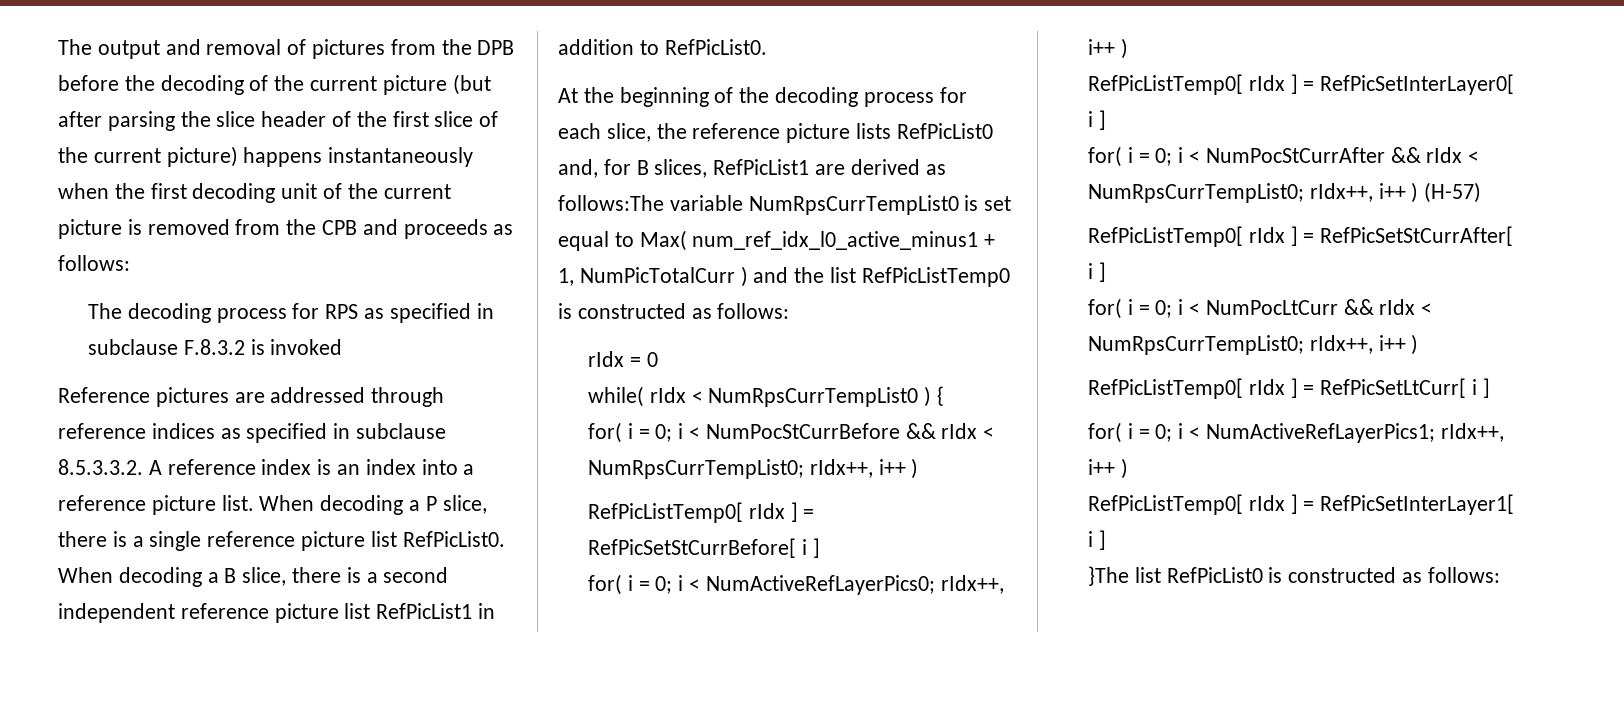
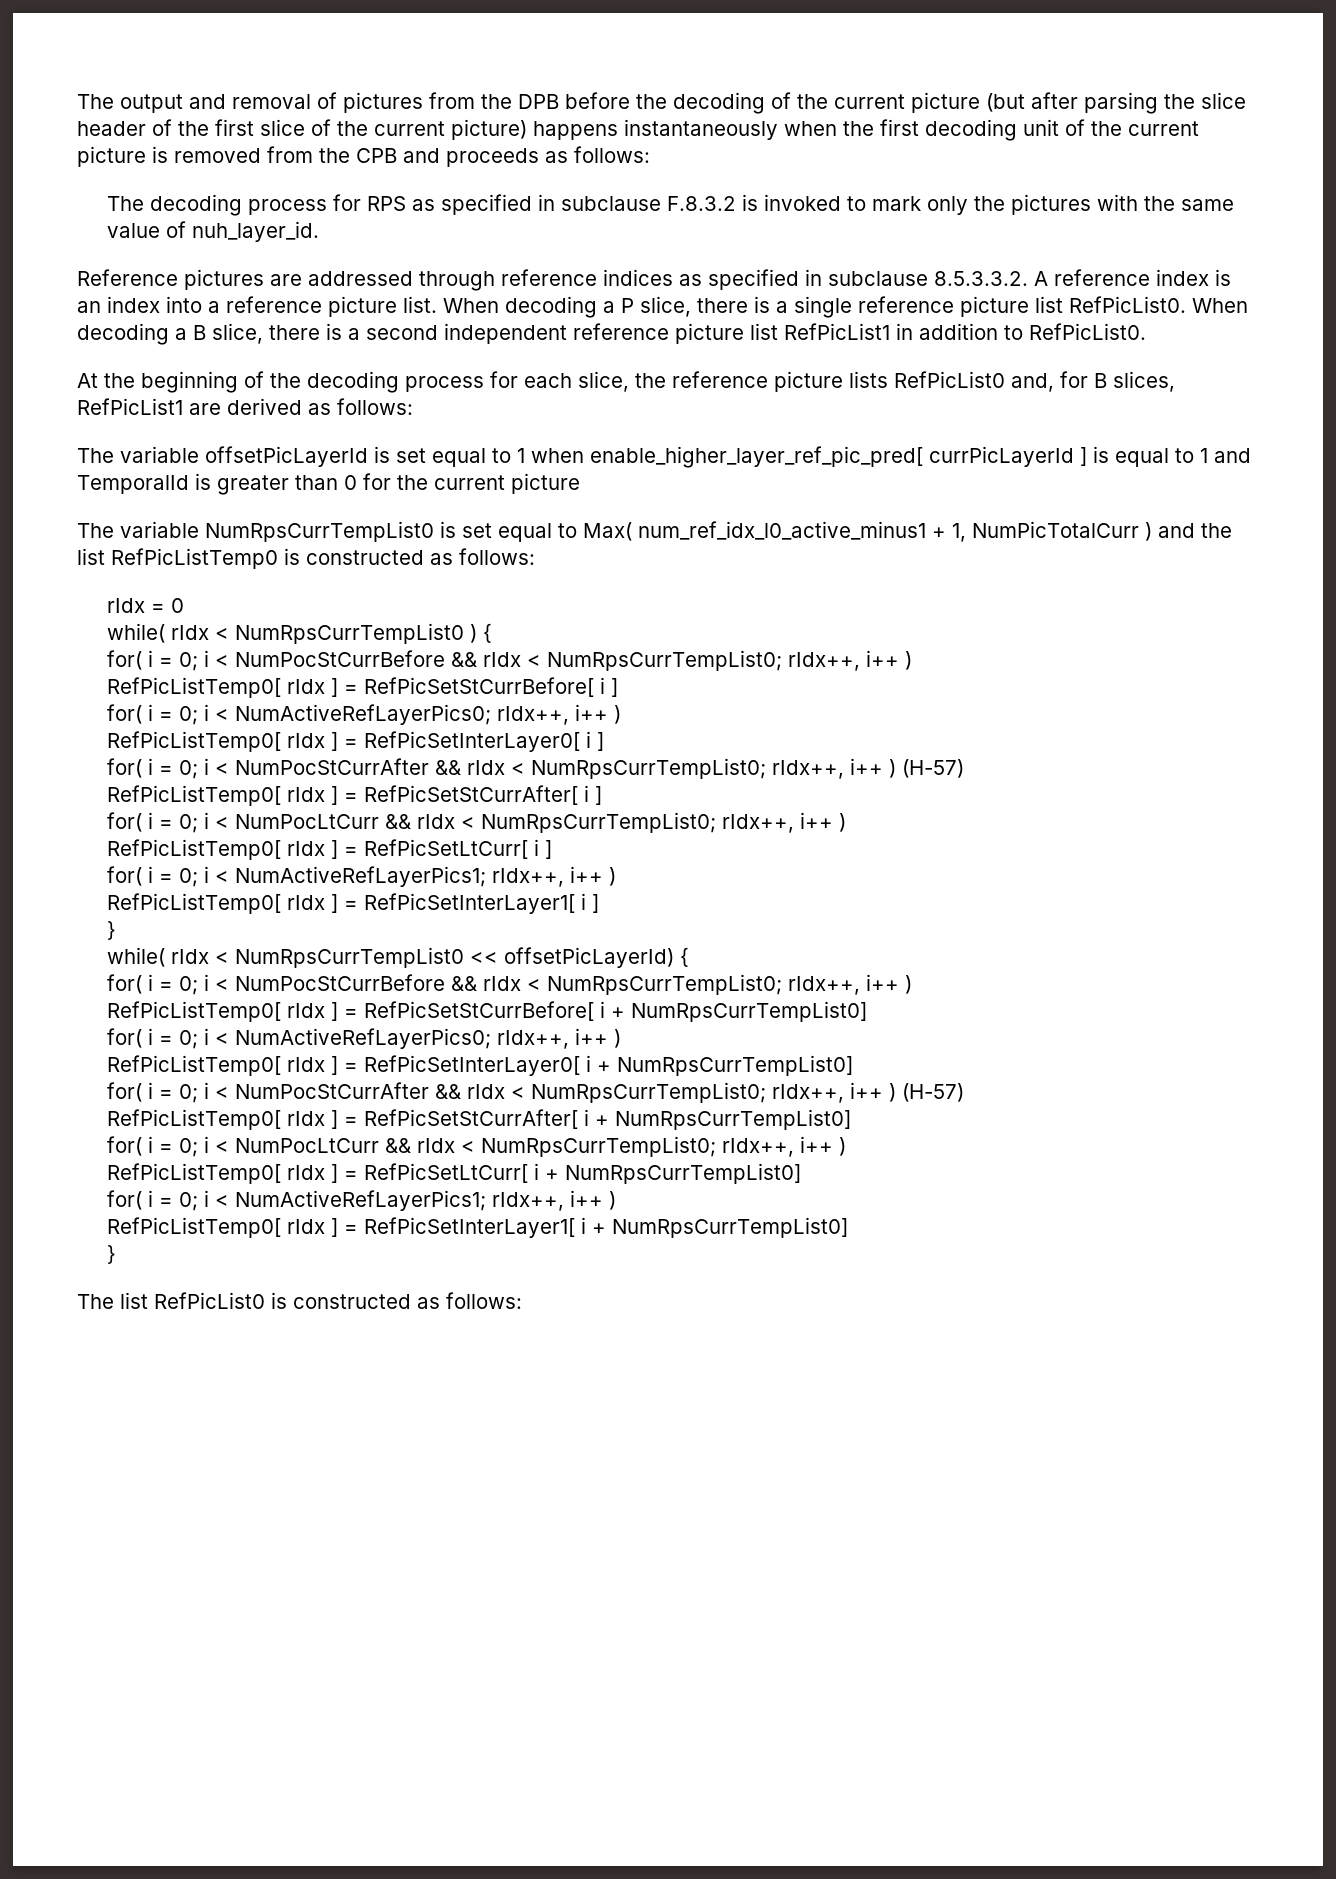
- The decoding process for RPS as specified in subclause F.8.3.2 is invoked
+ The decoding process for RPS as specified in subclause F.8.3.2 is invoked to mark only the pictures with the same value of nuh_layer_id.
- At the beginning of the decoding process for each slice, the reference picture lists RefPicList0 and, for B slices, RefPicList1 are derived as follows:The variable NumRpsCurrTempList0 is set equal to Max( num_ref_idx_l0_active_minus1 + 1, NumPicTotalCurr ) and the list RefPicListTemp0 is constructed as follows:
+ At the beginning of the decoding process for each slice, the reference picture lists RefPicList0 and, for B slices, RefPicList1 are derived as follows:
+ The variable offsetPicLayerId is set equal to 1 when enable_higher_layer_ref_pic_pred[ currPicLayerId ] is equal to 1 and TemporalId is greater than 0 for the current picture
+ The variable NumRpsCurrTempList0 is set equal to Max( num_ref_idx_l0_active_minus1 + 1, NumPicTotalCurr ) and the list RefPicListTemp0 is constructed as follows:
  RefPicListTemp0[ rIdx ] = RefPicSetInterLayer1[ i ]
- }The list RefPicList0 is constructed as follows:
+ }
+ while( rIdx < NumRpsCurrTempList0 << offsetPicLayerId) {
+ for( i = 0; i < NumPocStCurrBefore && rIdx < NumRpsCurrTempList0; rIdx++, i++ )
+ RefPicListTemp0[ rIdx ] = RefPicSetStCurrBefore[ i + NumRpsCurrTempList0]
+ for( i = 0; i < NumActiveRefLayerPics0; rIdx++, i++ )
+ RefPicListTemp0[ rIdx ] = RefPicSetInterLayer0[ i + NumRpsCurrTempList0]
+ for( i = 0; i < NumPocStCurrAfter && rIdx < NumRpsCurrTempList0; rIdx++, i++ ) (H-57)
+ RefPicListTemp0[ rIdx ] = RefPicSetStCurrAfter[ i + NumRpsCurrTempList0]
+ for( i = 0; i < NumPocLtCurr && rIdx < NumRpsCurrTempList0; rIdx++, i++ )
+ RefPicListTemp0[ rIdx ] = RefPicSetLtCurr[ i + NumRpsCurrTempList0]
+ for( i = 0; i < NumActiveRefLayerPics1; rIdx++, i++ )
+ RefPicListTemp0[ rIdx ] = RefPicSetInterLayer1[ i + NumRpsCurrTempList0]
+ }
+ The list RefPicList0 is constructed as follows:

